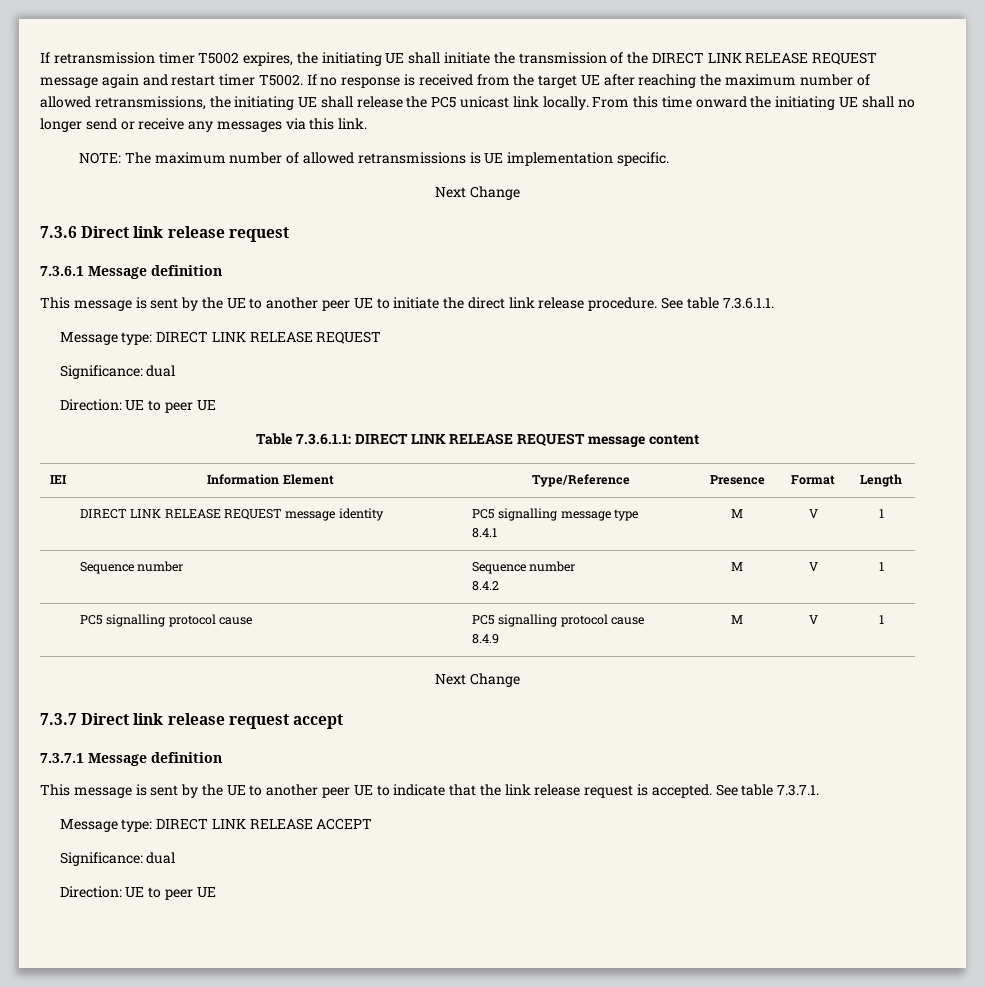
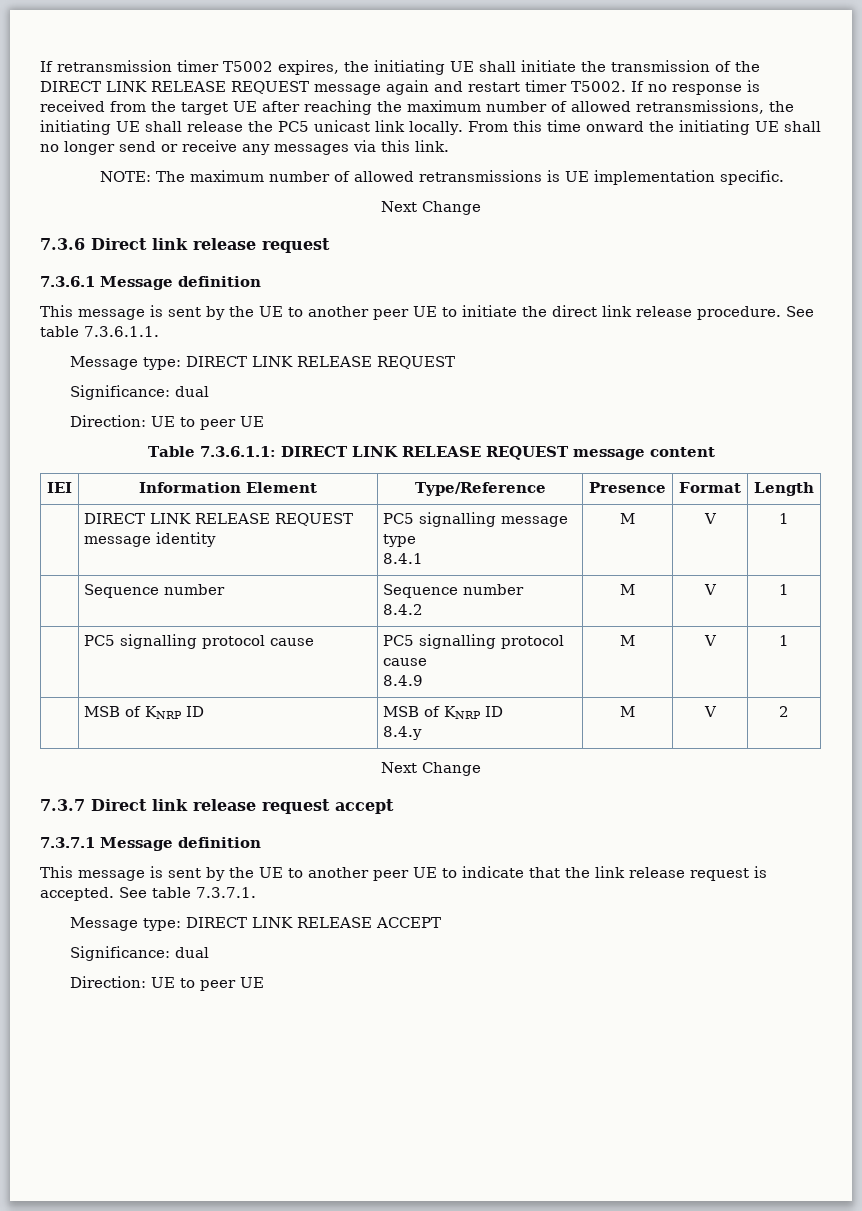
+ | MSB of KNRP ID | MSB of KNRP ID
+ 8.4.y | M | V | 2

